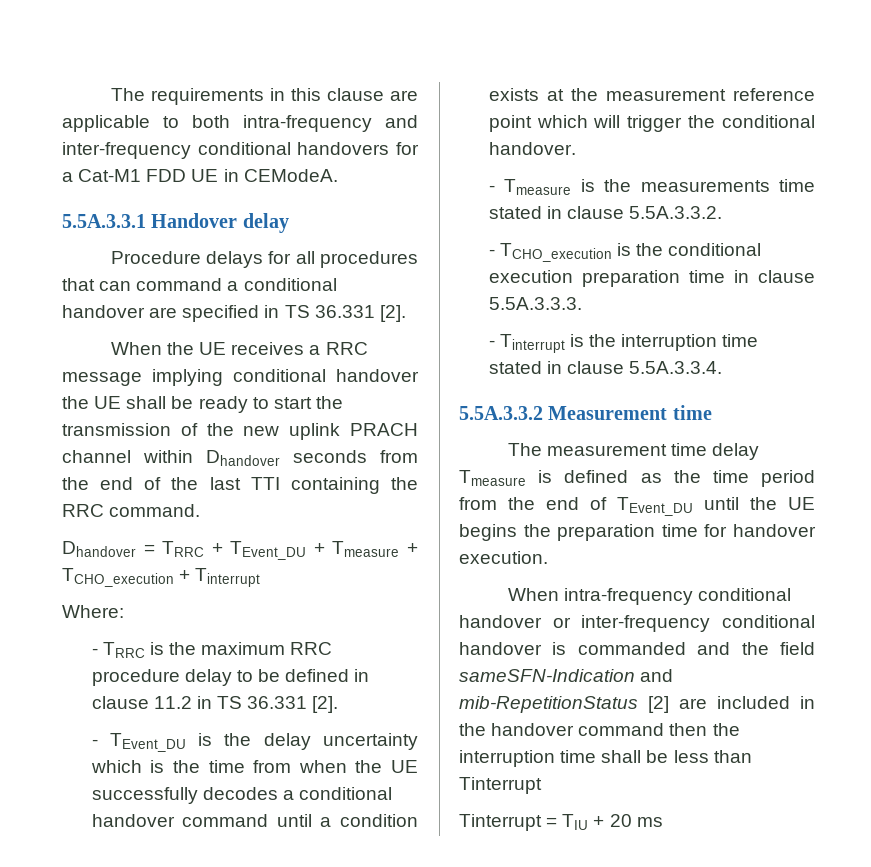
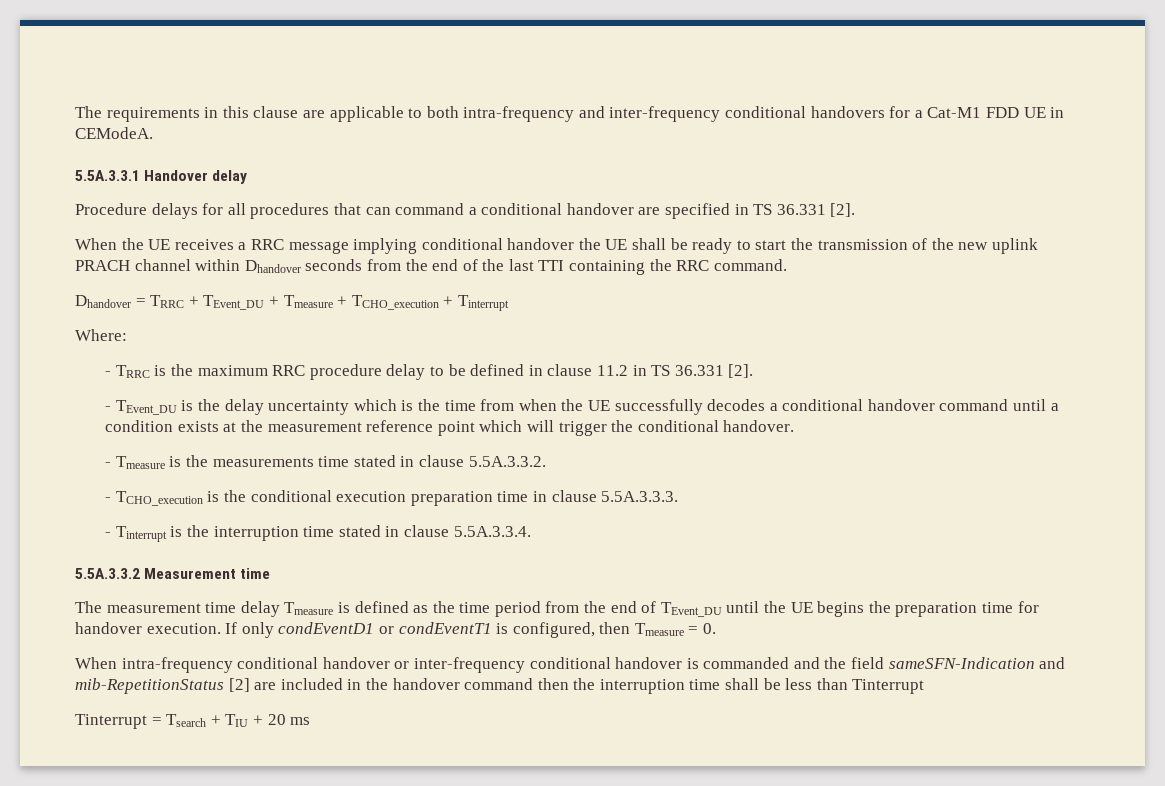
+ If only condEventD1 or condEventT1 is configured, then Tmeasure = 0.
- Tinterrupt = TIU + 20 ms
+ Tinterrupt = Tsearch + TIU + 20 ms

